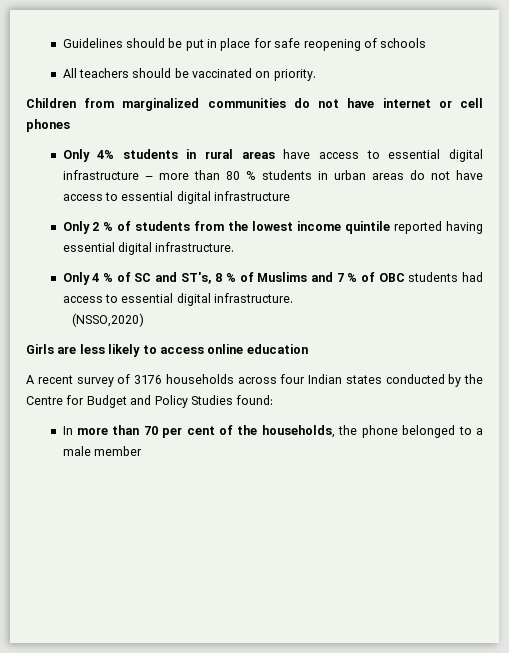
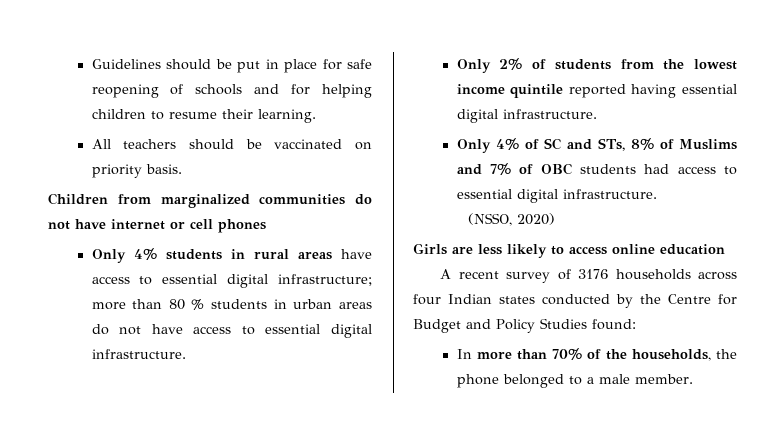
- Guidelines should be put in place for safe reopening of schools
+ Guidelines should be put in place for safe reopening of schools and for helping children to resume their learning.
- All teachers should be vaccinated on priority.
+ All teachers should be vaccinated on priority basis.
- Only 4% students in rural areas have access to essential digital infrastructure – more than 80 % students in urban areas do not have access to essential digital infrastructure
- Only 2 % of students from the lowest income quintile reported having essential digital infrastructure.
+ Only 4% students in rural areas have access to essential digital infrastructure; more than 80 % students in urban areas do not have access to essential digital infrastructure.
+ Only 2% of students from the lowest income quintile reported having essential digital infrastructure.
- Only 4 % of SC and ST's, 8 % of Muslims and 7 % of OBC students had access to essential digital infrastructure.
+ Only 4% of SC and STs, 8% of Muslims and 7% of OBC students had access to essential digital infrastructure.
- (NSSO,2020)
+ (NSSO, 2020)
- In more than 70 per cent of the households, the phone belonged to a male member
+ In more than 70% of the households, the phone belonged to a male member.

